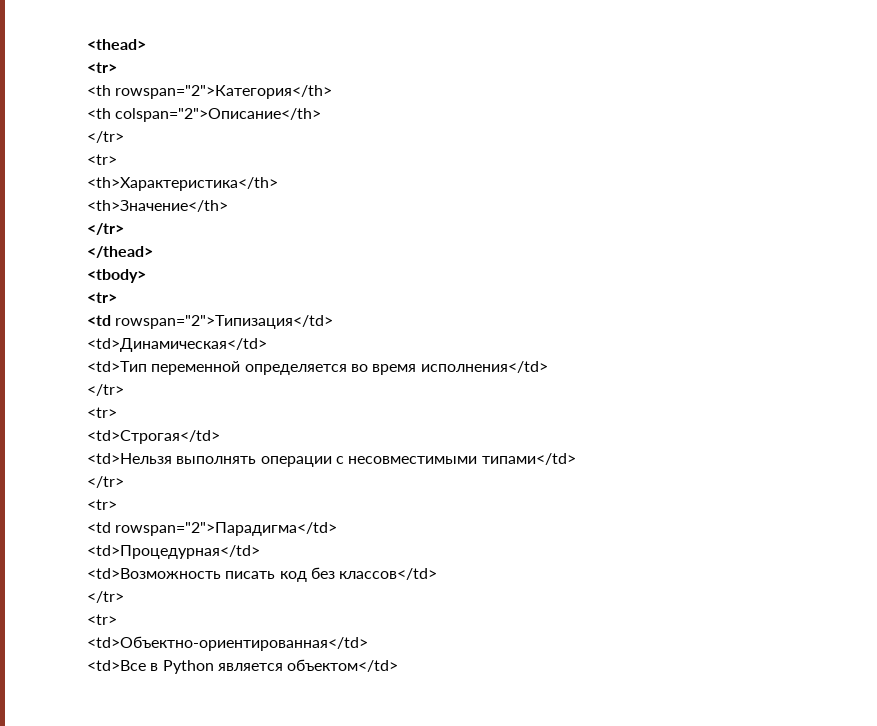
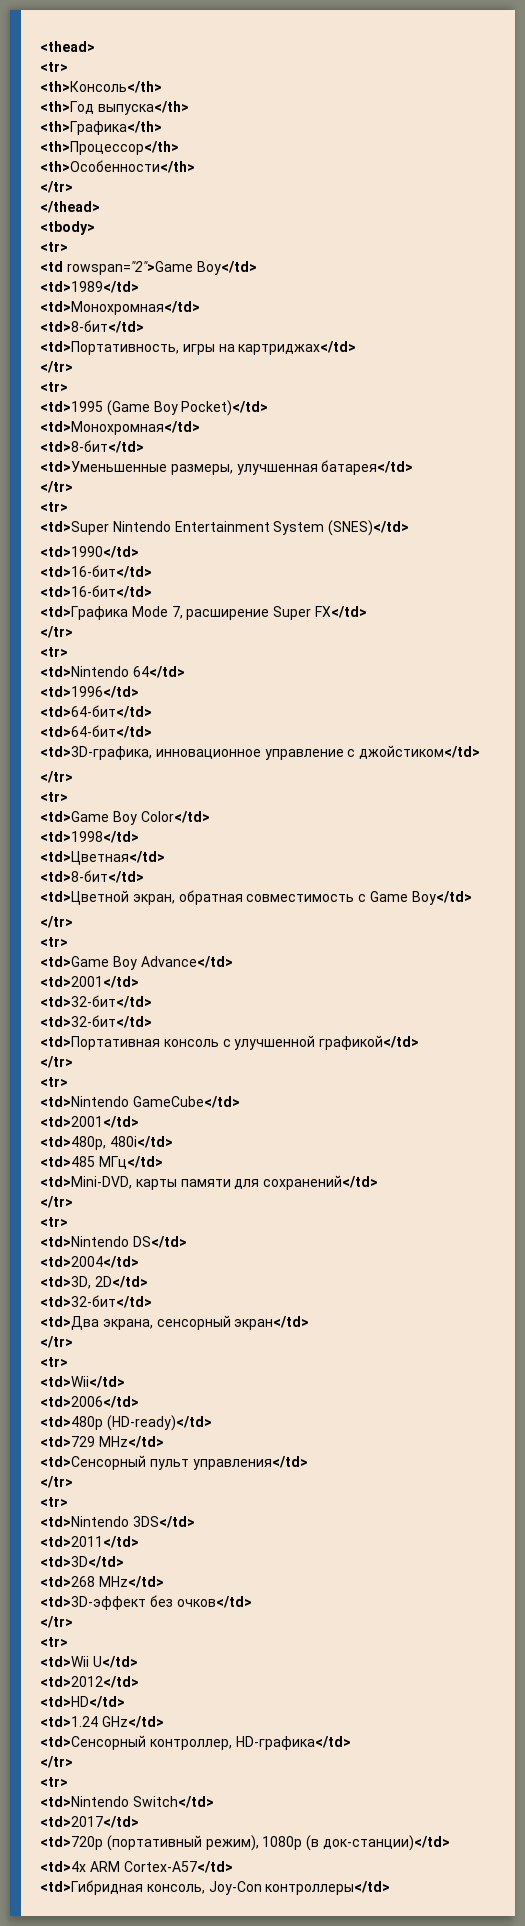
- <th rowspan="2">Категория</th>
- <th colspan="2">Описание</th>
- </tr>
- <tr>
- <th>Характеристика</th>
- <th>Значение</th>
+ <th>Консоль</th>
+ <th>Год выпуска</th>
+ <th>Графика</th>
+ <th>Процессор</th>
+ <th>Особенности</th>
- <td rowspan="2">Типизация</td>
- <td>Динамическая</td>
- <td>Тип переменной определяется во время исполнения</td>
+ <td rowspan="2">Game Boy</td>
+ <td>1989</td>
+ <td>Монохромная</td>
+ <td>8-бит</td>
+ <td>Портативность, игры на картриджах</td>
  </tr>
  <tr>
- <td>Строгая</td>
- <td>Нельзя выполнять операции с несовместимыми типами</td>
+ <td>1995 (Game Boy Pocket)</td>
+ <td>Монохромная</td>
+ <td>8-бит</td>
+ <td>Уменьшенные размеры, улучшенная батарея</td>
  </tr>
  <tr>
- <td rowspan="2">Парадигма</td>
- <td>Процедурная</td>
- <td>Возможность писать код без классов</td>
+ <td>Super Nintendo Entertainment System (SNES)</td>
+ <td>1990</td>
+ <td>16-бит</td>
+ <td>16-бит</td>
+ <td>Графика Mode 7, расширение Super FX</td>
  </tr>
  <tr>
- <td>Объектно-ориентированная</td>
- <td>Все в Python является объектом</td>
+ <td>Nintendo 64</td>
+ <td>1996</td>
+ <td>64-бит</td>
+ <td>64-бит</td>
+ <td>3D-графика, инновационное управление с джойстиком</td>
+ </tr>
+ <tr>
+ <td>Game Boy Color</td>
+ <td>1998</td>
+ <td>Цветная</td>
+ <td>8-бит</td>
+ <td>Цветной экран, обратная совместимость с Game Boy</td>
+ </tr>
+ <tr>
+ <td>Game Boy Advance</td>
+ <td>2001</td>
+ <td>32-бит</td>
+ <td>32-бит</td>
+ <td>Портативная консоль с улучшенной графикой</td>
+ </tr>
+ <tr>
+ <td>Nintendo GameCube</td>
+ <td>2001</td>
+ <td>480p, 480i</td>
+ <td>485 МГц</td>
+ <td>Mini-DVD, карты памяти для сохранений</td>
+ </tr>
+ <tr>
+ <td>Nintendo DS</td>
+ <td>2004</td>
+ <td>3D, 2D</td>
+ <td>32-бит</td>
+ <td>Два экрана, сенсорный экран</td>
+ </tr>
+ <tr>
+ <td>Wii</td>
+ <td>2006</td>
+ <td>480p (HD-ready)</td>
+ <td>729 MHz</td>
+ <td>Сенсорный пульт управления</td>
+ </tr>
+ <tr>
+ <td>Nintendo 3DS</td>
+ <td>2011</td>
+ <td>3D</td>
+ <td>268 MHz</td>
+ <td>3D-эффект без очков</td>
+ </tr>
+ <tr>
+ <td>Wii U</td>
+ <td>2012</td>
+ <td>HD</td>
+ <td>1.24 GHz</td>
+ <td>Сенсорный контроллер, HD-графика</td>
+ </tr>
+ <tr>
+ <td>Nintendo Switch</td>
+ <td>2017</td>
+ <td>720p (портативный режим), 1080p (в док-станции)</td>
+ <td>4x ARM Cortex-A57</td>
+ <td>Гибридная консоль, Joy-Con контроллеры</td>

